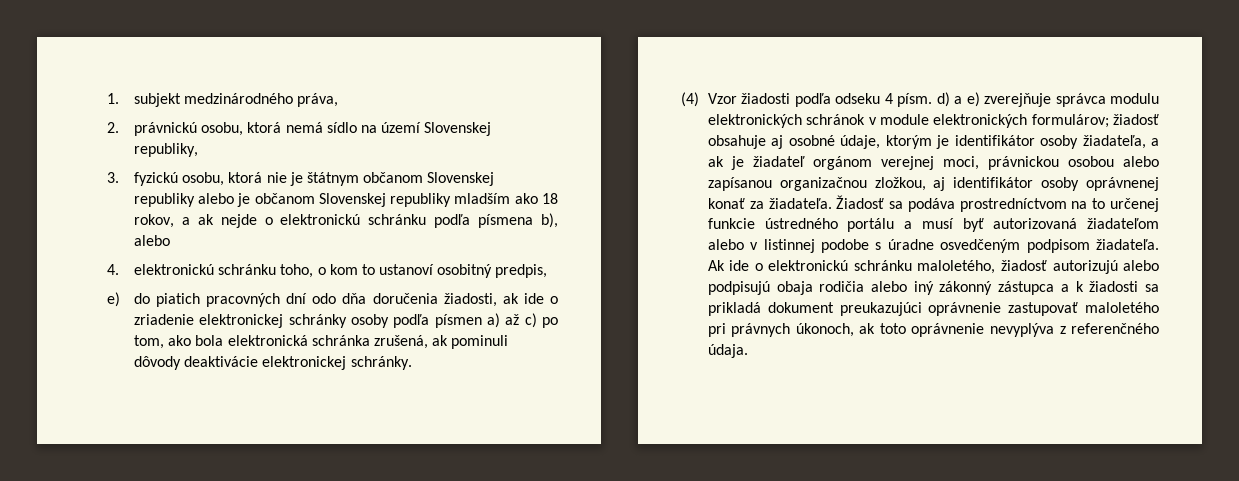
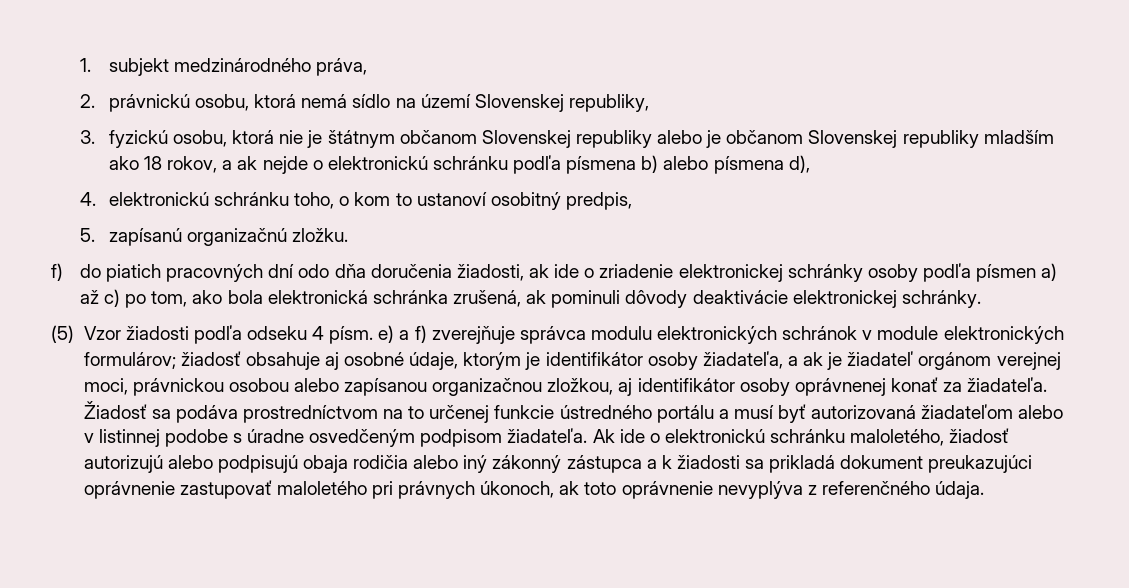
- 3. fyzickú osobu, ktorá nie je štátnym občanom Slovenskej republiky alebo je občanom Slovenskej republiky mladším ako 18 rokov, a ak nejde o elektronickú schránku podľa písmena b), alebo
+ 3. fyzickú osobu, ktorá nie je štátnym občanom Slovenskej republiky alebo je občanom Slovenskej republiky mladším ako 18 rokov, a ak nejde o elektronickú schránku podľa písmena b) alebo písmena d),
- e) do piatich pracovných dní odo dňa doručenia žiadosti, ak ide o zriadenie elektronickej schránky osoby podľa písmen a) až c) po tom, ako bola elektronická schránka zrušená, ak pominuli dôvody deaktivácie elektronickej schránky.
+ 5. zapísanú organizačnú zložku.
+ f) do piatich pracovných dní odo dňa doručenia žiadosti, ak ide o zriadenie elektronickej schránky osoby podľa písmen a) až c) po tom, ako bola elektronická schránka zrušená, ak pominuli dôvody deaktivácie elektronickej schránky.
- (4) Vzor žiadosti podľa odseku 4 písm. d) a e) zverejňuje správca modulu elektronických schránok v module elektronických formulárov; žiadosť obsahuje aj osobné údaje, ktorým je identifikátor osoby žiadateľa, a ak je žiadateľ orgánom verejnej moci, právnickou osobou alebo zapísanou organizačnou zložkou, aj identifikátor osoby oprávnenej konať za žiadateľa.
+ (5) Vzor žiadosti podľa odseku 4 písm. e) a f) zverejňuje správca modulu elektronických schránok v module elektronických formulárov; žiadosť obsahuje aj osobné údaje, ktorým je identifikátor osoby žiadateľa, a ak je žiadateľ orgánom verejnej moci, právnickou osobou alebo zapísanou organizačnou zložkou, aj identifikátor osoby oprávnenej konať za žiadateľa.

